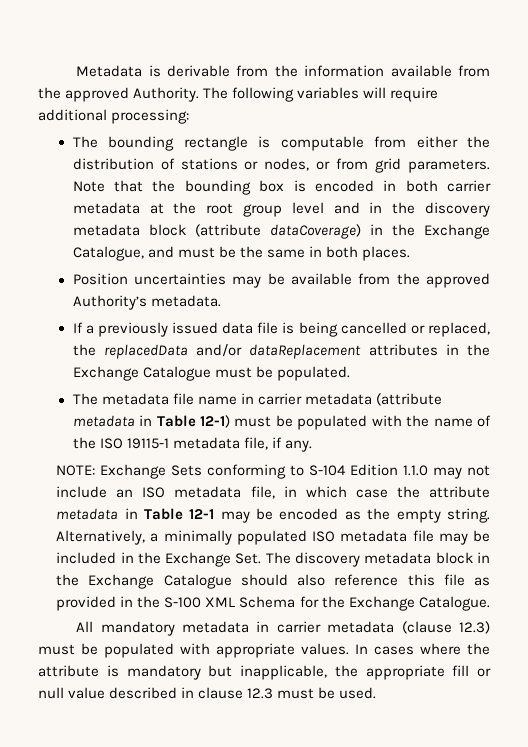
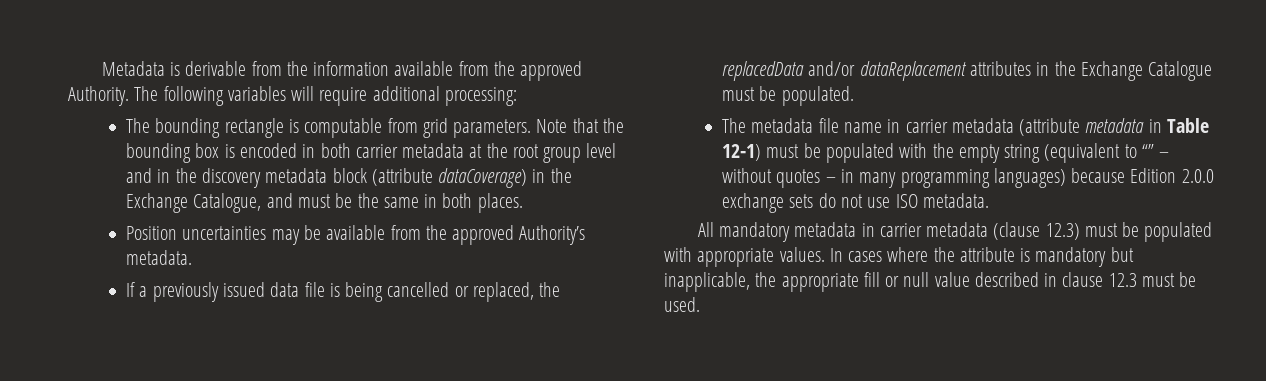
- The bounding rectangle is computable from either the distribution of stations or nodes, or from grid parameters.
+ The bounding rectangle is computable from grid parameters.
- The metadata file name in carrier metadata (attribute metadata in Table 12-1) must be populated with the name of the ISO 19115-1 metadata file, if any.
- NOTE: Exchange Sets conforming to S-104 Edition 1.1.0 may not include an ISO metadata file, in which case the attribute metadata in Table 12-1 may be encoded as the empty string. Alternatively, a minimally populated ISO metadata file may be included in the Exchange Set. The discovery metadata block in the Exchange Catalogue should also reference this file as provided in the S-100 XML Schema for the Exchange Catalogue.
+ The metadata file name in carrier metadata (attribute metadata in Table 12-1) must be populated with the empty string (equivalent to “” – without quotes – in many programming languages) because Edition 2.0.0 exchange sets do not use ISO metadata.

